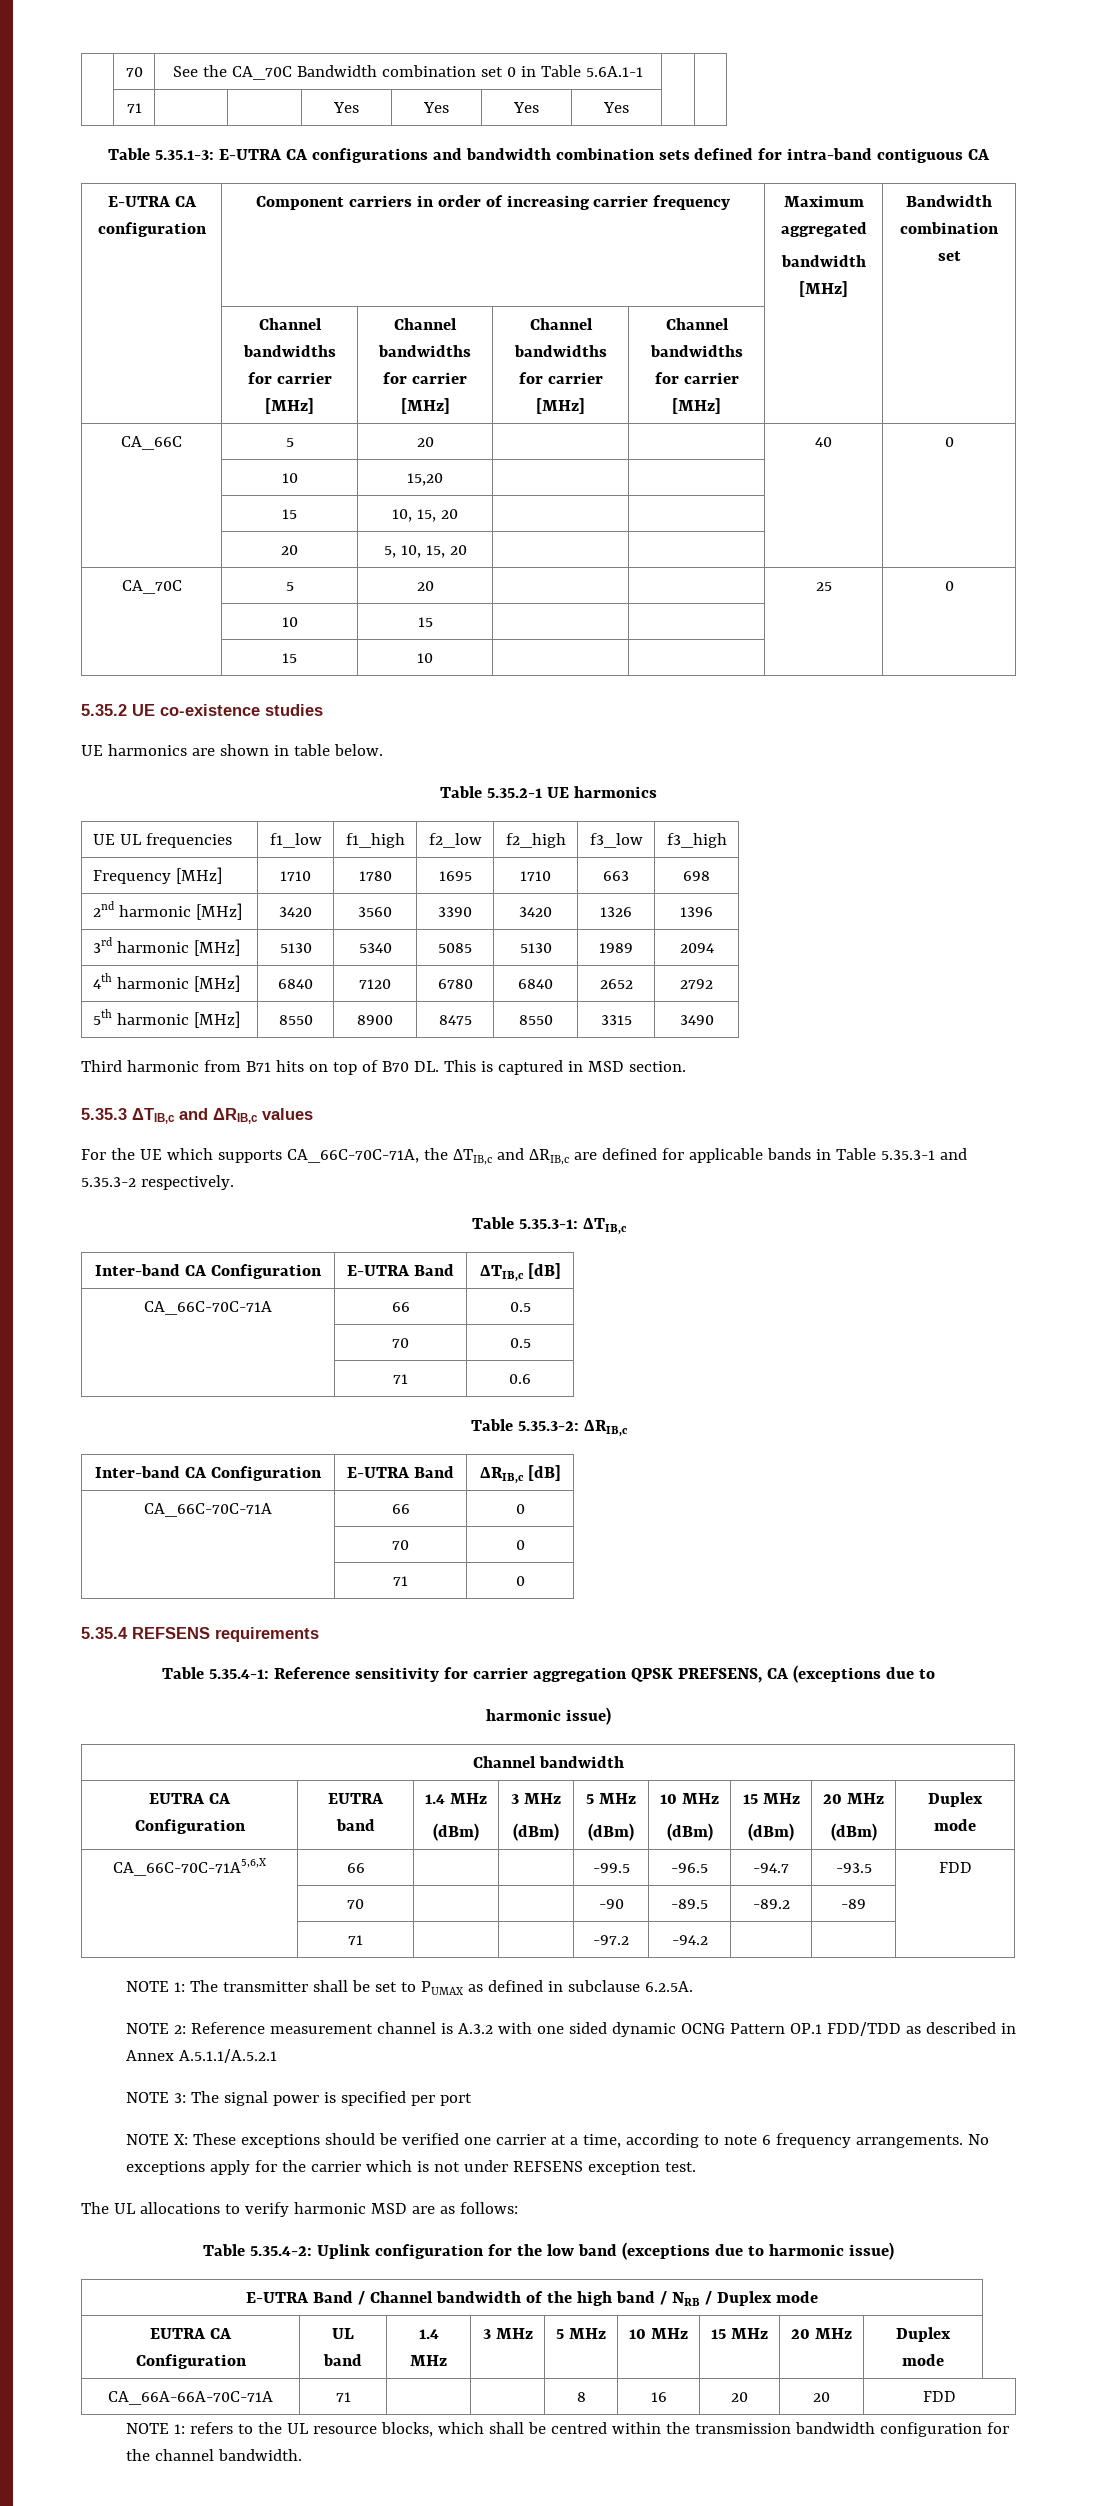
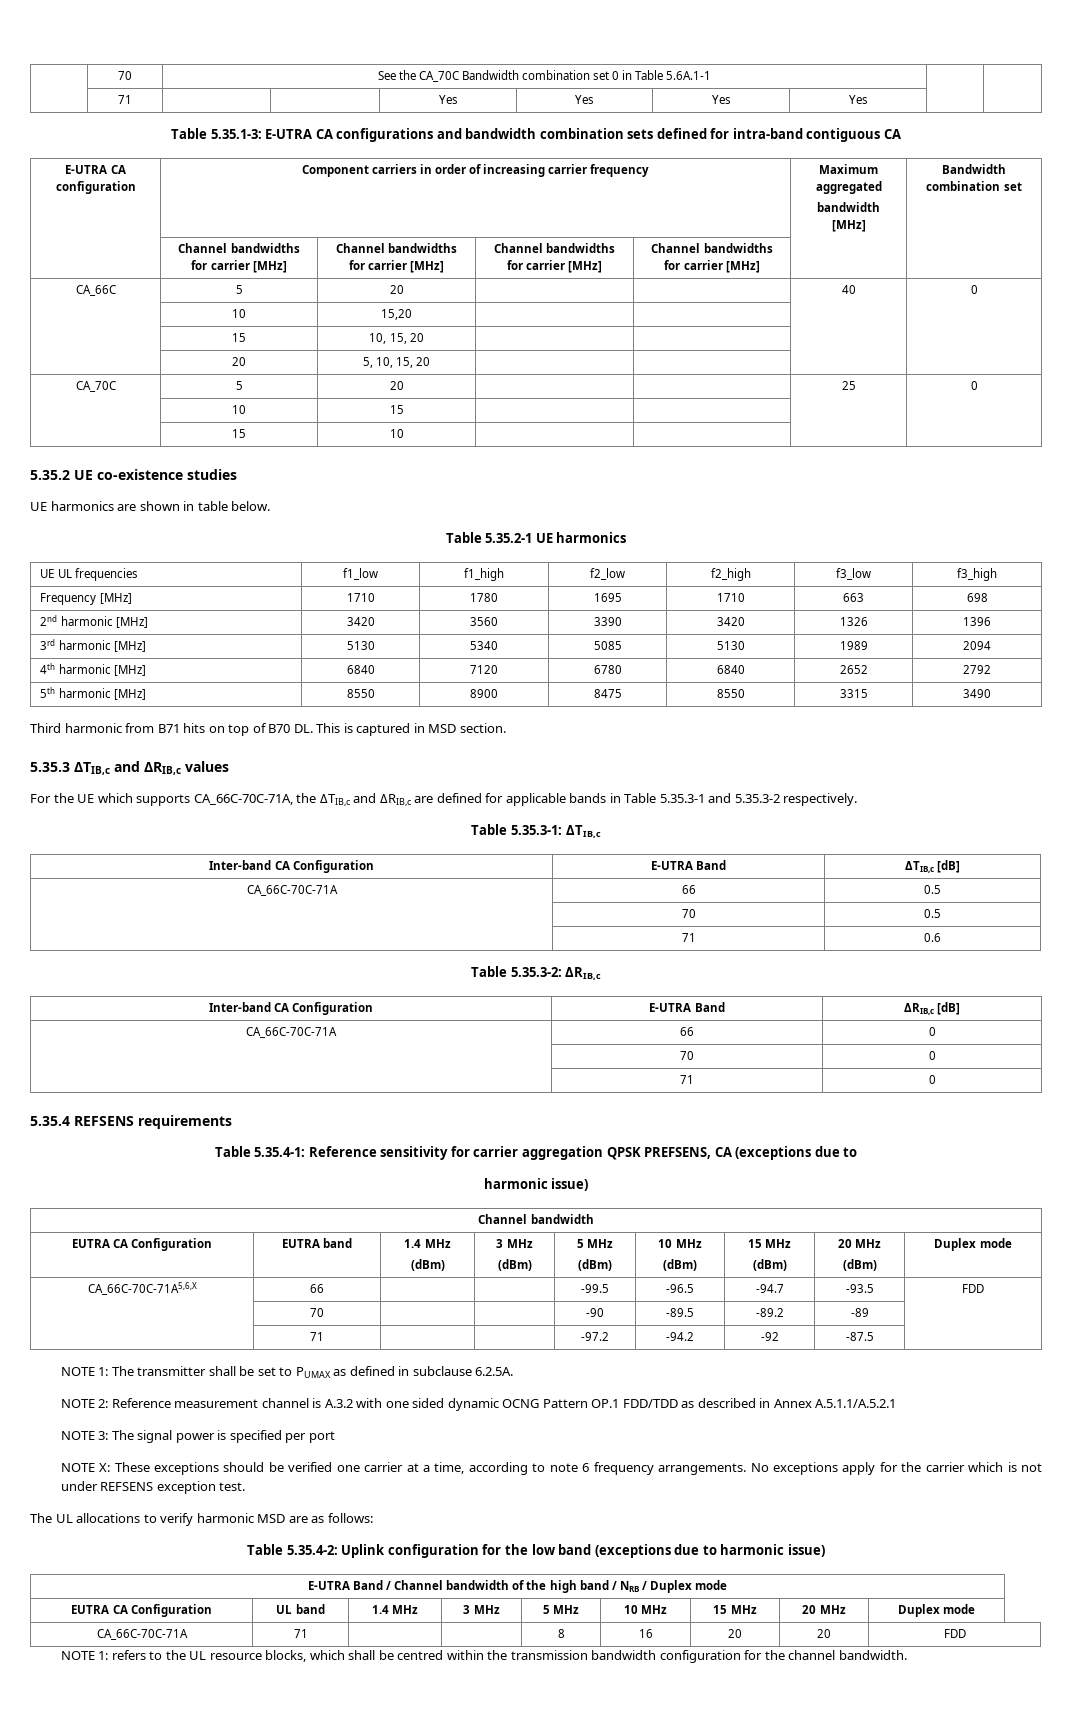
- | 71 | | | -97.2 | -94.2 | | |
+ | 71 | | | -97.2 | -94.2 | -92 | -87.5 |
- CA_66A-66A-70C-71A | 71 | | | 8 | 16 | 20 | 20 | FDD
+ CA_66C-70C-71A | 71 | | | 8 | 16 | 20 | 20 | FDD

